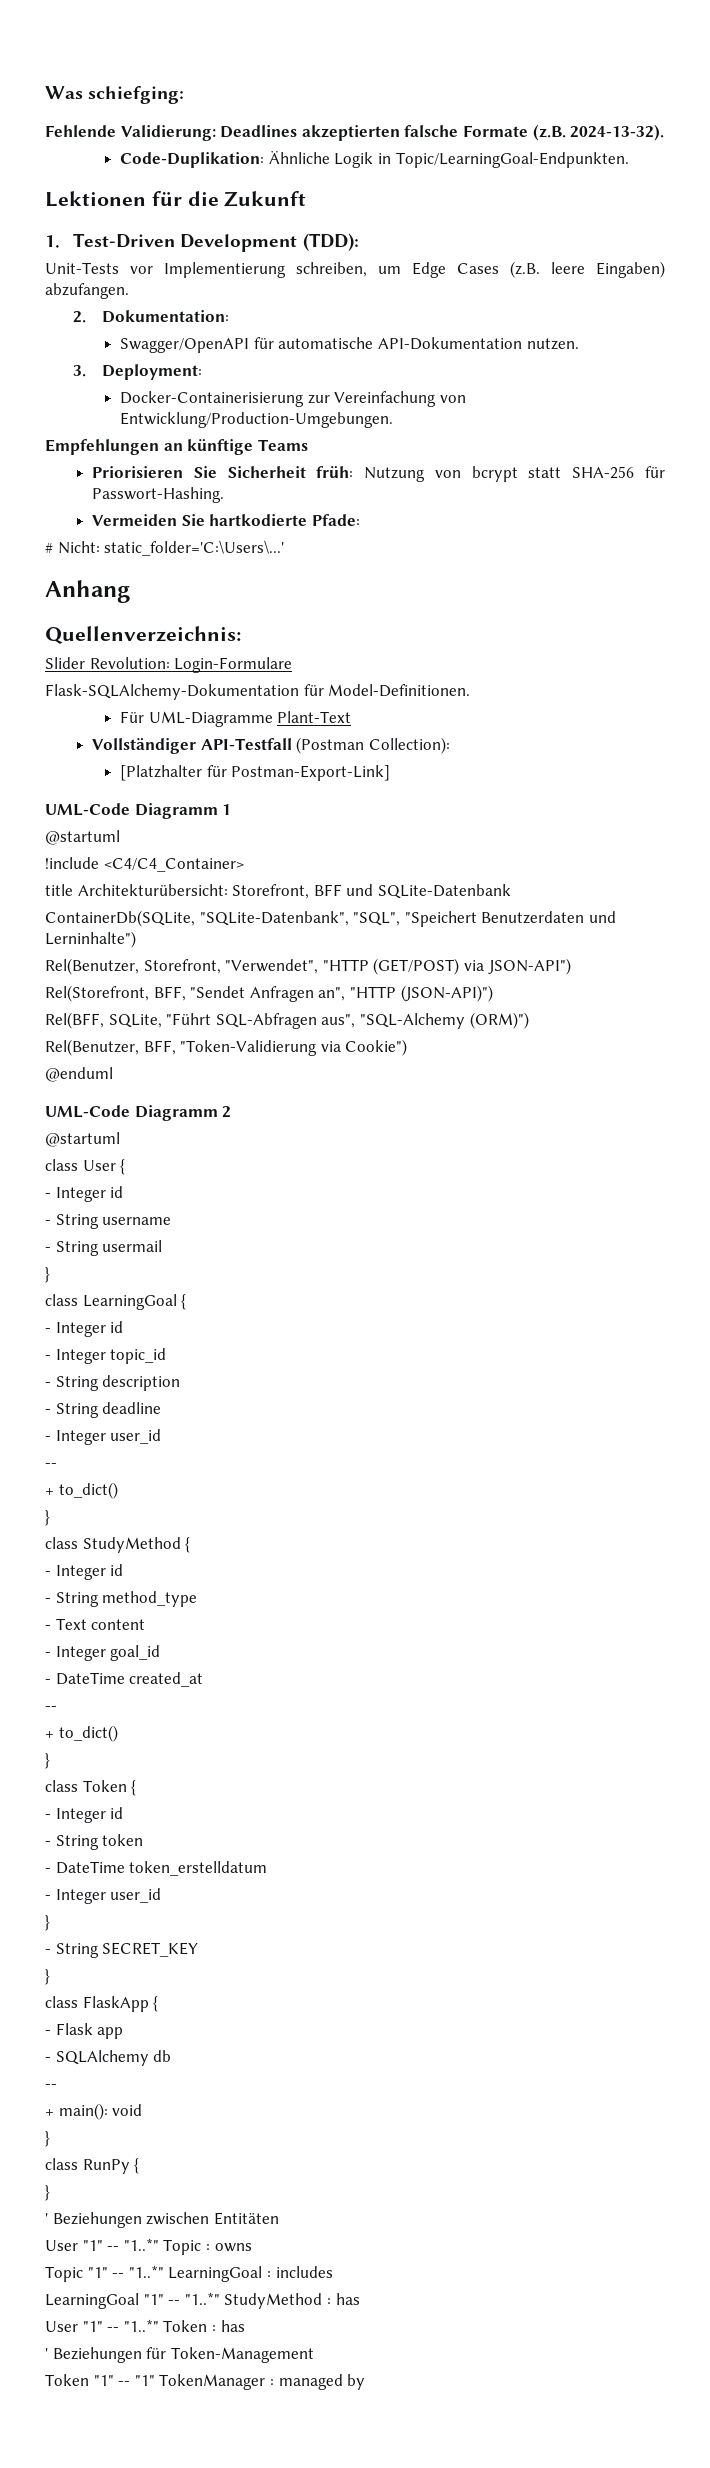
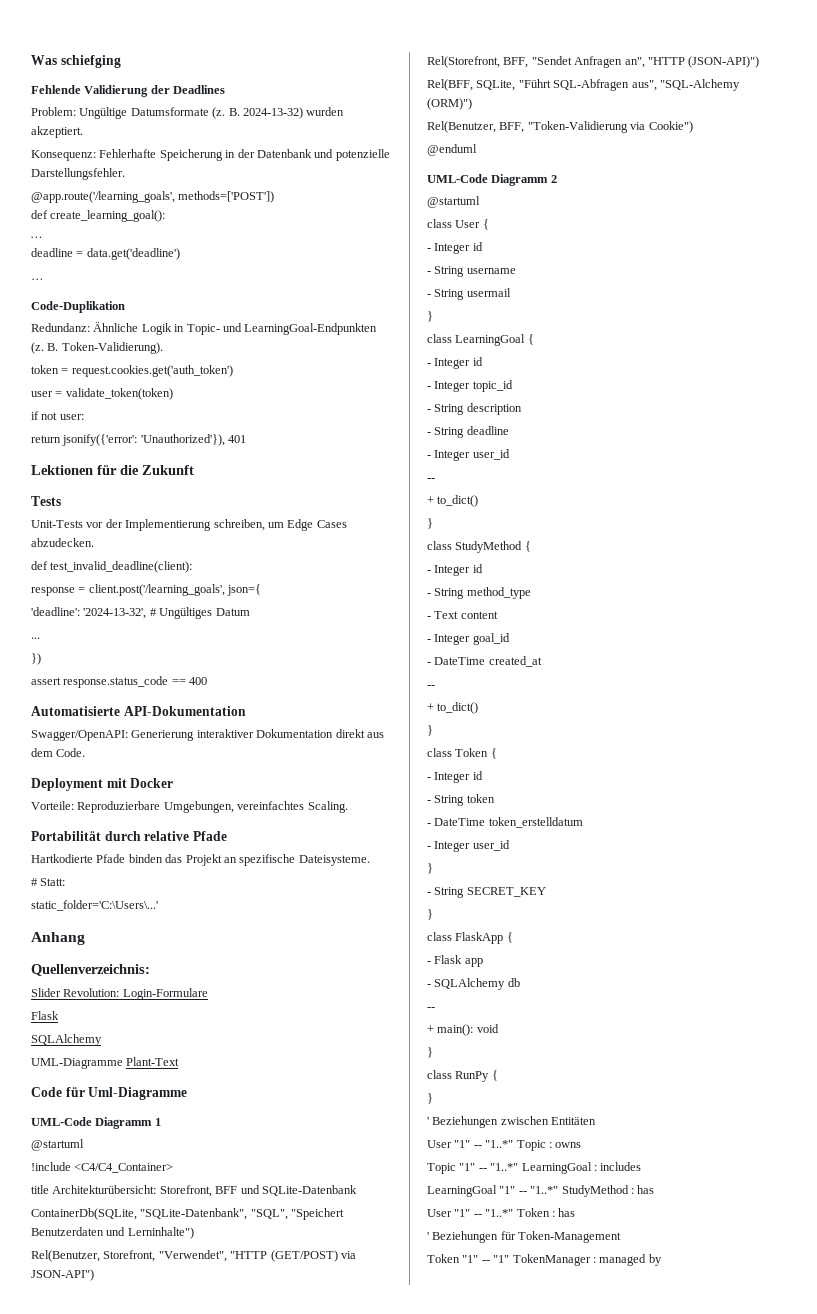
- Was schiefging:
+ Was schiefging
- Fehlende Validierung: Deadlines akzeptierten falsche Formate (z.B. 2024-13-32).
- Code-Duplikation: Ähnliche Logik in Topic/LearningGoal-Endpunkten.
+ Fehlende Validierung der Deadlines
+ Problem: Ungültige Datumsformate (z. B. 2024-13-32) wurden akzeptiert.
+ Konsequenz: Fehlerhafte Speicherung in der Datenbank und potenzielle Darstellungsfehler.
+ @app.route('/learning_goals', methods=['POST'])
+ def create_learning_goal():
+ …
+ deadline = data.get('deadline')
+ …
+ Code-Duplikation
+ Redundanz: Ähnliche Logik in Topic- und LearningGoal-Endpunkten (z. B. Token-Validierung).
+ token = request.cookies.get('auth_token')
+ user = validate_token(token)
+ if not user:
+ return jsonify({'error': 'Unauthorized'}), 401
- 1. Test-Driven Development (TDD):
+ Tests
- Unit-Tests vor Implementierung schreiben, um Edge Cases (z.B. leere Eingaben) abzufangen.
- 2. Dokumentation:
- Swagger/OpenAPI für automatische API-Dokumentation nutzen.
- 3. Deployment:
- Docker-Containerisierung zur Vereinfachung von Entwicklung/Production-Umgebungen.
- Empfehlungen an künftige Teams
- Priorisieren Sie Sicherheit früh: Nutzung von bcrypt statt SHA-256 für Passwort-Hashing.
- Vermeiden Sie hartkodierte Pfade:
- # Nicht: static_folder='C:\Users\...'
+ Unit-Tests vor der Implementierung schreiben, um Edge Cases abzudecken.
+ def test_invalid_deadline(client):
+ response = client.post('/learning_goals', json={
+ 'deadline': '2024-13-32', # Ungültiges Datum
+ ...
+ })
+ assert response.status_code == 400
+ Automatisierte API-Dokumentation
+ Swagger/OpenAPI: Generierung interaktiver Dokumentation direkt aus dem Code.
+ Deployment mit Docker
+ Vorteile: Reproduzierbare Umgebungen, vereinfachtes Scaling.
+ Portabilität durch relative Pfade
+ Hartkodierte Pfade binden das Projekt an spezifische Dateisysteme.
+ # Statt:
+ static_folder='C:\Users\...'
  Slider Revolution: Login-Formulare
- Flask-SQLAlchemy-Dokumentation für Model-Definitionen.
- Für UML-Diagramme Plant-Text
- Vollständiger API-Testfall (Postman Collection):
- [Platzhalter für Postman-Export-Link]
+ Flask
+ SQLAlchemy
+ UML-Diagramme Plant-Text
+ Code für Uml-Diagramme

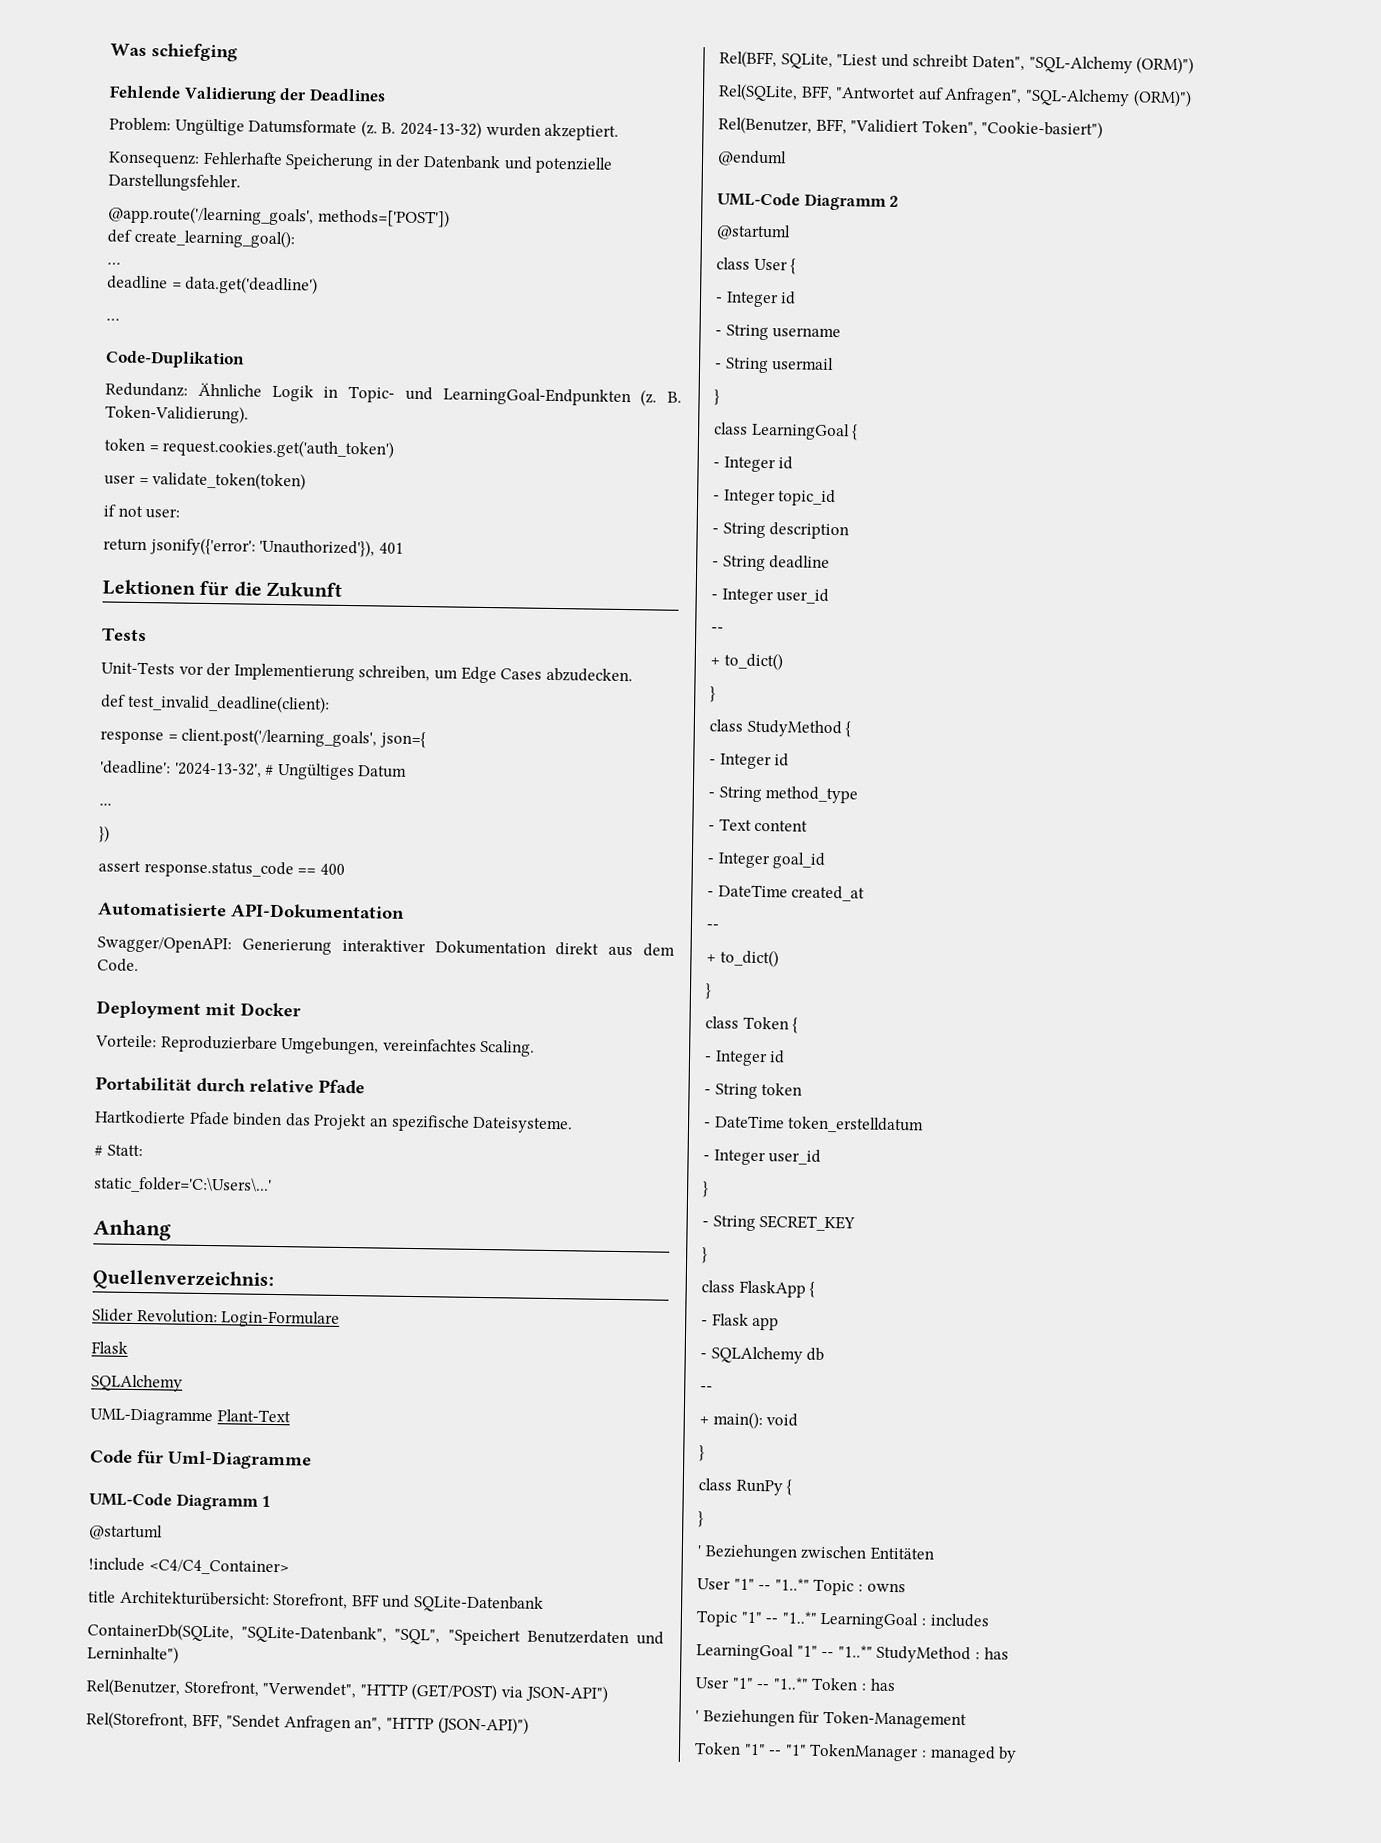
- Rel(BFF, SQLite, "Führt SQL-Abfragen aus", "SQL-Alchemy (ORM)")
+ Rel(BFF, SQLite, "Liest und schreibt Daten", "SQL-Alchemy (ORM)")
+ Rel(SQLite, BFF, "Antwortet auf Anfragen", "SQL-Alchemy (ORM)")
- Rel(Benutzer, BFF, "Token-Validierung via Cookie")
+ Rel(Benutzer, BFF, "Validiert Token", "Cookie-basiert")

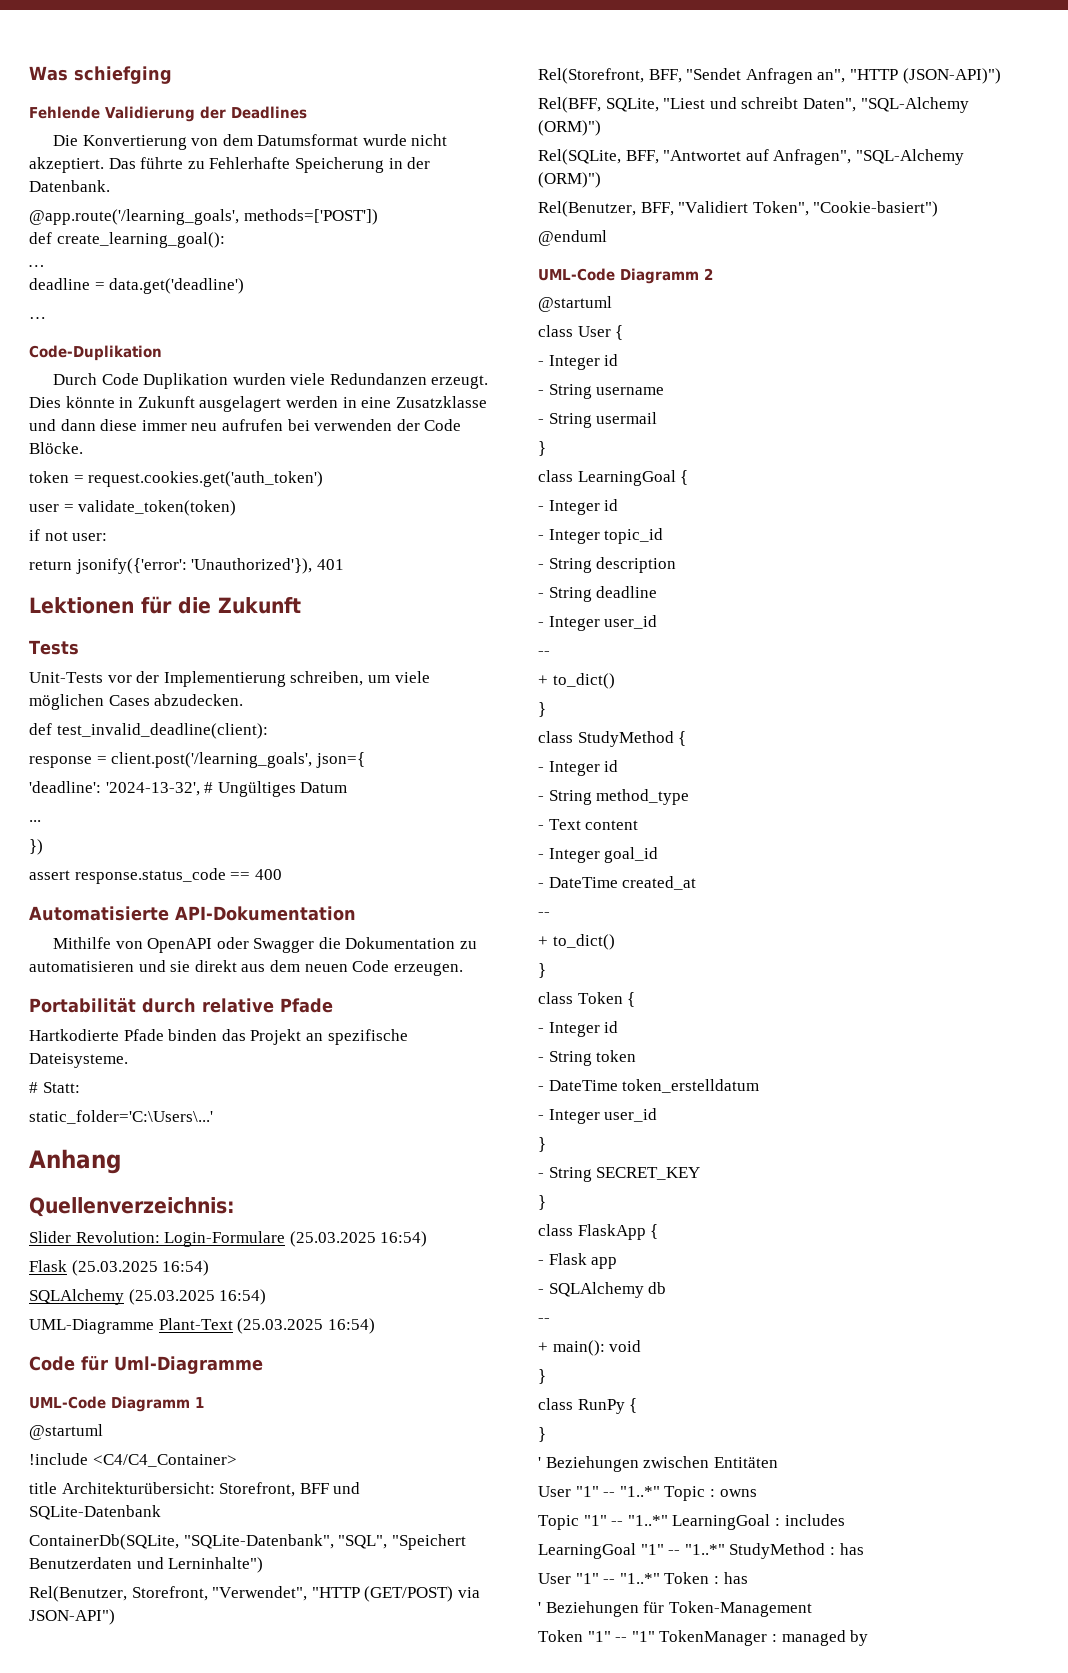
- Problem: Ungültige Datumsformate (z. B. 2024-13-32) wurden akzeptiert.
- Konsequenz: Fehlerhafte Speicherung in der Datenbank und potenzielle Darstellungsfehler.
+ Die Konvertierung von dem Datumsformat wurde nicht akzeptiert. Das führte zu Fehlerhafte Speicherung in der Datenbank.
- Redundanz: Ähnliche Logik in Topic- und LearningGoal-Endpunkten (z. B. Token-Validierung).
+ Durch Code Duplikation wurden viele Redundanzen erzeugt. Dies könnte in Zukunft ausgelagert werden in eine Zusatzklasse und dann diese immer neu aufrufen bei verwenden der Code Blöcke.
- Unit-Tests vor der Implementierung schreiben, um Edge Cases abzudecken.
+ Unit-Tests vor der Implementierung schreiben, um viele möglichen Cases abzudecken.
- Swagger/OpenAPI: Generierung interaktiver Dokumentation direkt aus dem Code.
- Deployment mit Docker
- Vorteile: Reproduzierbare Umgebungen, vereinfachtes Scaling.
+ Mithilfe von OpenAPI oder Swagger die Dokumentation zu automatisieren und sie direkt aus dem neuen Code erzeugen.
- Slider Revolution: Login-Formulare
- Flask
- SQLAlchemy
+ Slider Revolution: Login-Formulare (25.03.2025 16:54)
+ Flask (25.03.2025 16:54)
+ SQLAlchemy (25.03.2025 16:54)
- UML-Diagramme Plant-Text
+ UML-Diagramme Plant-Text (25.03.2025 16:54)

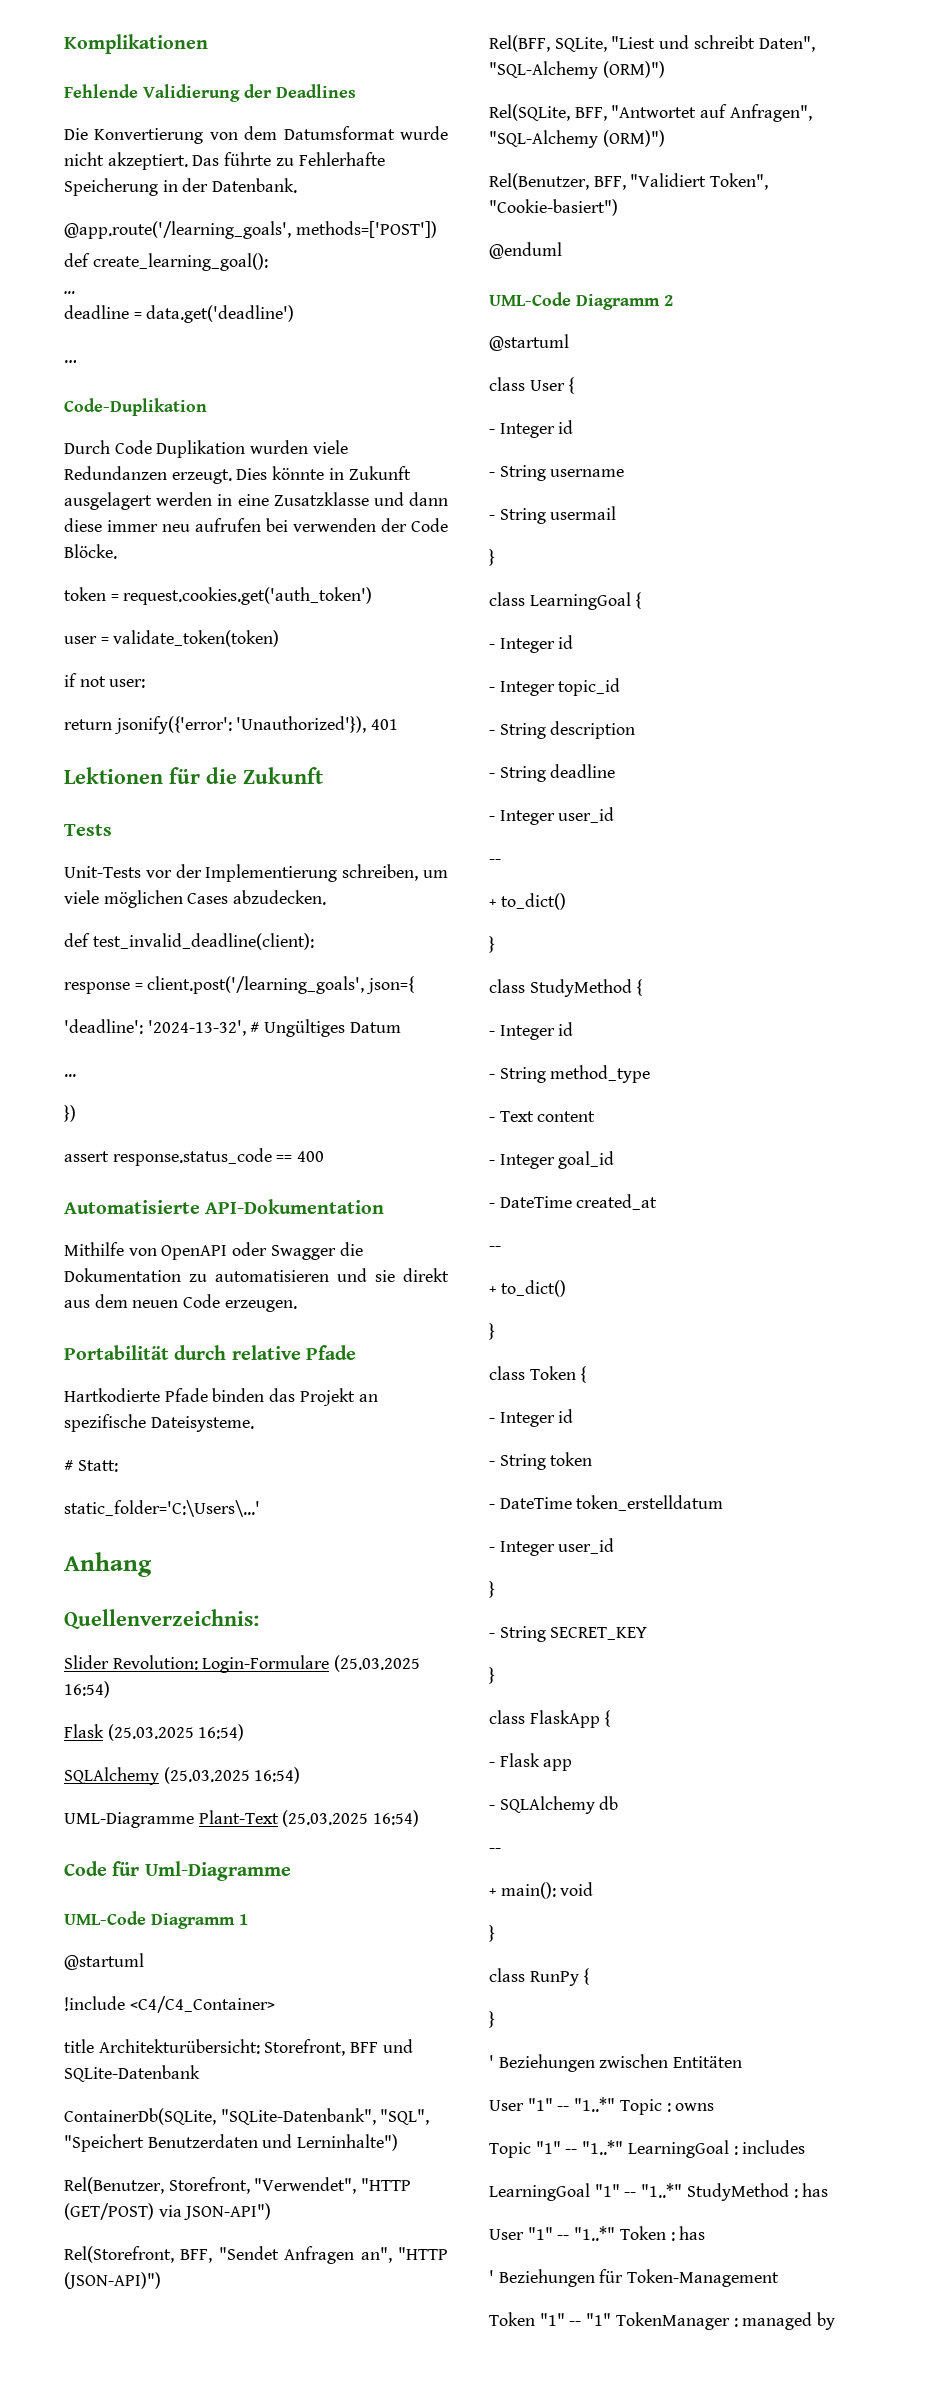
- Was schiefging
+ Komplikationen

